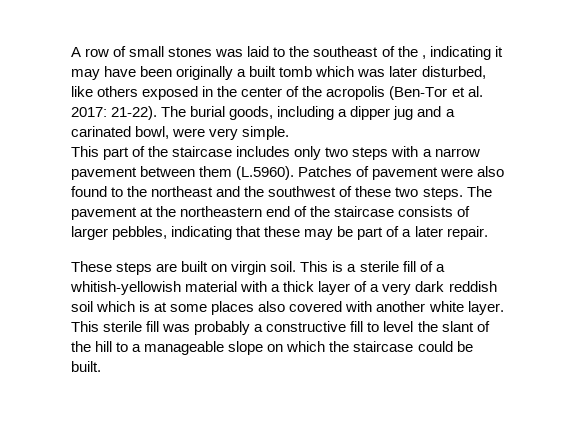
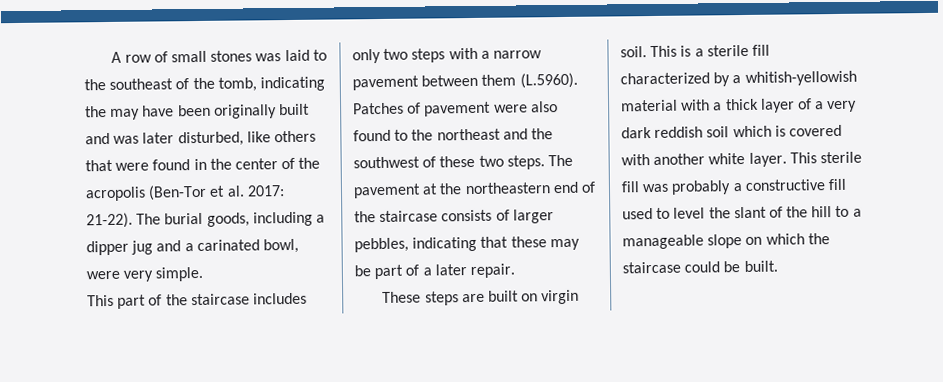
- A row of small stones was laid to the southeast of the , indicating it may have been originally a built tomb which was later disturbed, like others exposed in the center of the acropolis (Ben-Tor et al. 2017: 21-22).
+ A row of small stones was laid to the southeast of the tomb, indicating the may have been originally built and was later disturbed, like others that were found in the center of the acropolis (Ben-Tor et al. 2017: 21-22).
- This is a sterile fill of a whitish-yellowish material with a thick layer of a very dark reddish soil which is at some places also covered with another white layer.
+ This is a sterile fill characterized by a whitish-yellowish material with a thick layer of a very dark reddish soil which is covered with another white layer.
- This sterile fill was probably a constructive fill to level the slant of the hill to a manageable slope on which the staircase could be built.
+ This sterile fill was probably a constructive fill used to level the slant of the hill to a manageable slope on which the staircase could be built.

